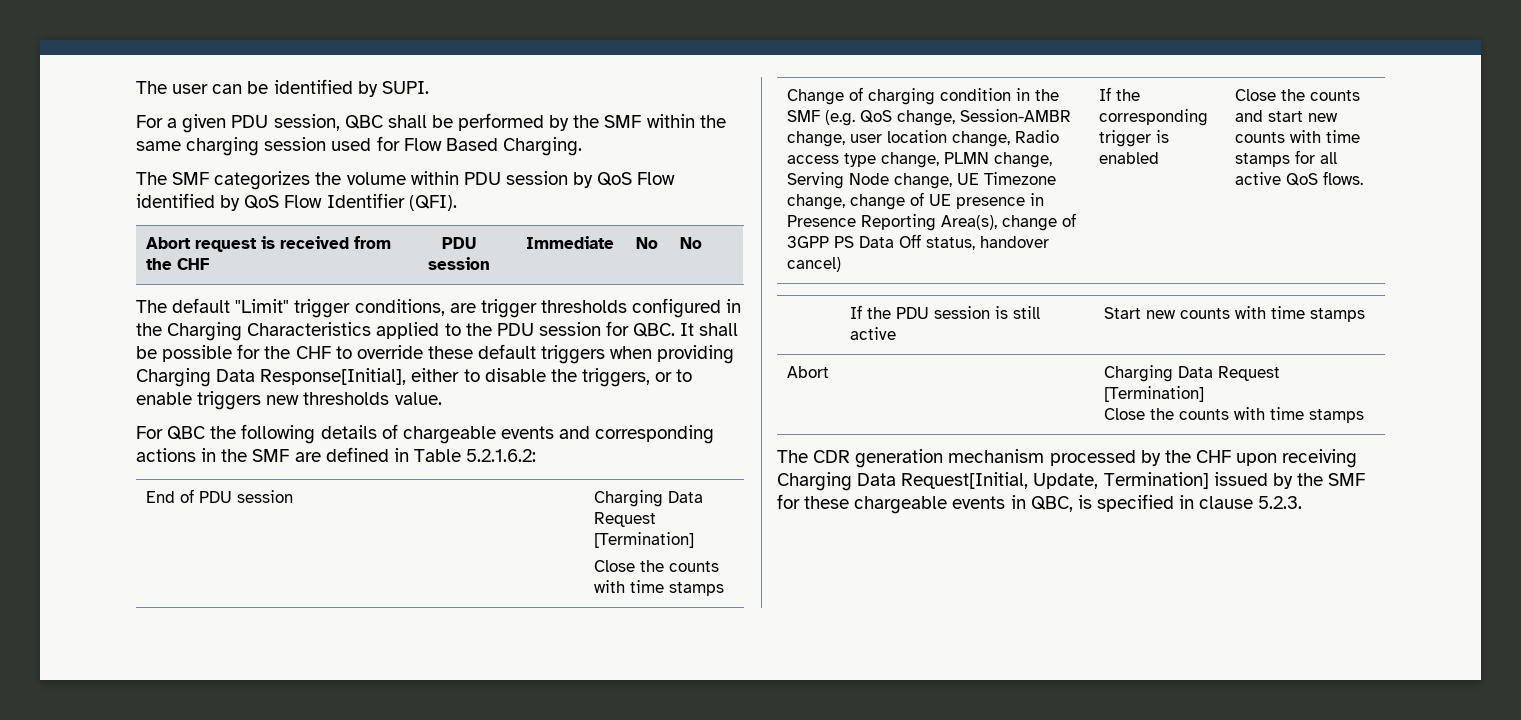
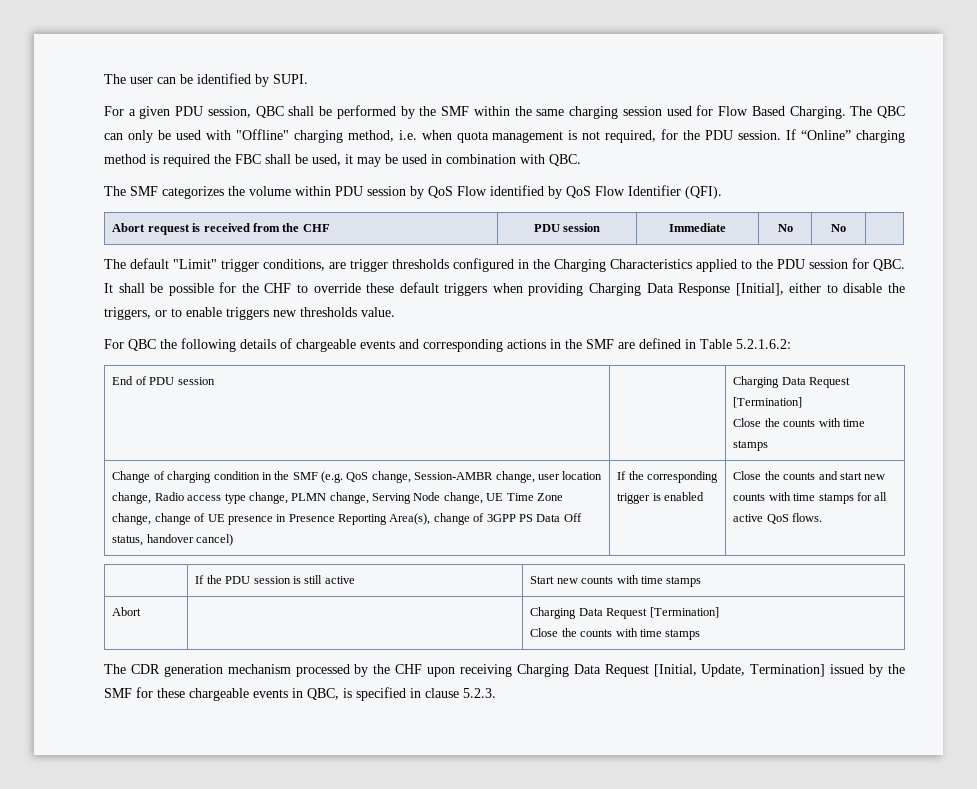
+ The QBC can only be used with "Offline" charging method, i.e. when quota management is not required, for the PDU session. If “Online” charging method is required the FBC shall be used, it may be used in combination with QBC.
- The default "Limit" trigger conditions, are trigger thresholds configured in the Charging Characteristics applied to the PDU session for QBC. It shall be possible for the CHF to override these default triggers when providing Charging Data Response[Initial], either to disable the triggers, or to enable triggers new thresholds value.
+ The default "Limit" trigger conditions, are trigger thresholds configured in the Charging Characteristics applied to the PDU session for QBC. It shall be possible for the CHF to override these default triggers when providing Charging Data Response [Initial], either to disable the triggers, or to enable triggers new thresholds value.
- Change of charging condition in the SMF (e.g. QoS change, Session-AMBR change, user location change, Radio access type change, PLMN change, Serving Node change, UE Timezone change, change of UE presence in Presence Reporting Area(s), change of 3GPP PS Data Off status, handover cancel)
+ Change of charging condition in the SMF (e.g. QoS change, Session-AMBR change, user location change, Radio access type change, PLMN change, Serving Node change, UE Time Zone change, change of UE presence in Presence Reporting Area(s), change of 3GPP PS Data Off status, handover cancel)
- The CDR generation mechanism processed by the CHF upon receiving Charging Data Request[Initial, Update, Termination] issued by the SMF for these chargeable events in QBC, is specified in clause 5.2.3.
+ The CDR generation mechanism processed by the CHF upon receiving Charging Data Request [Initial, Update, Termination] issued by the SMF for these chargeable events in QBC, is specified in clause 5.2.3.

